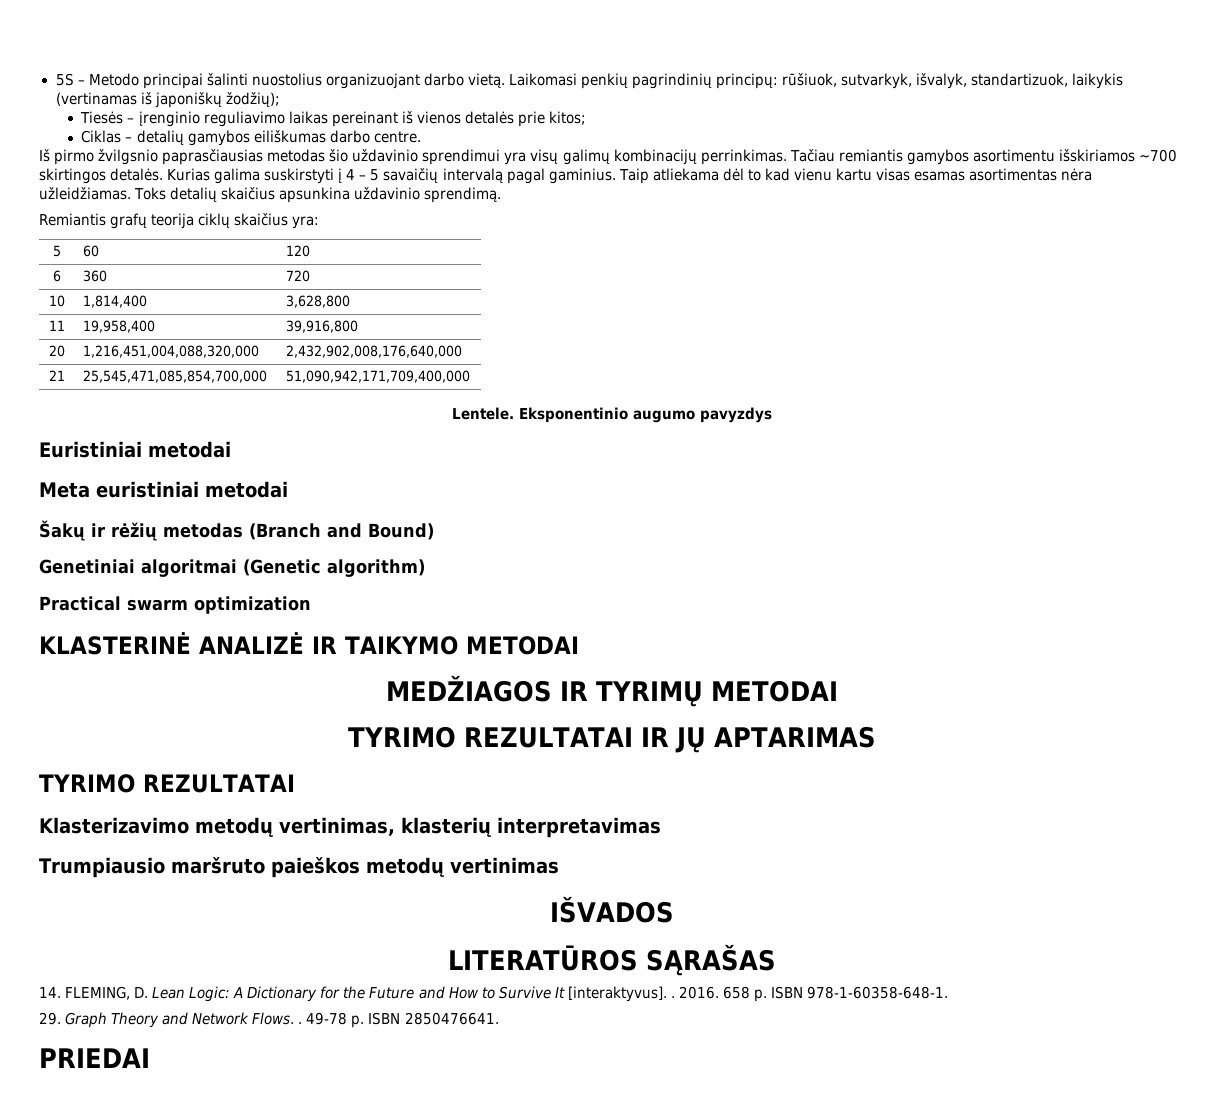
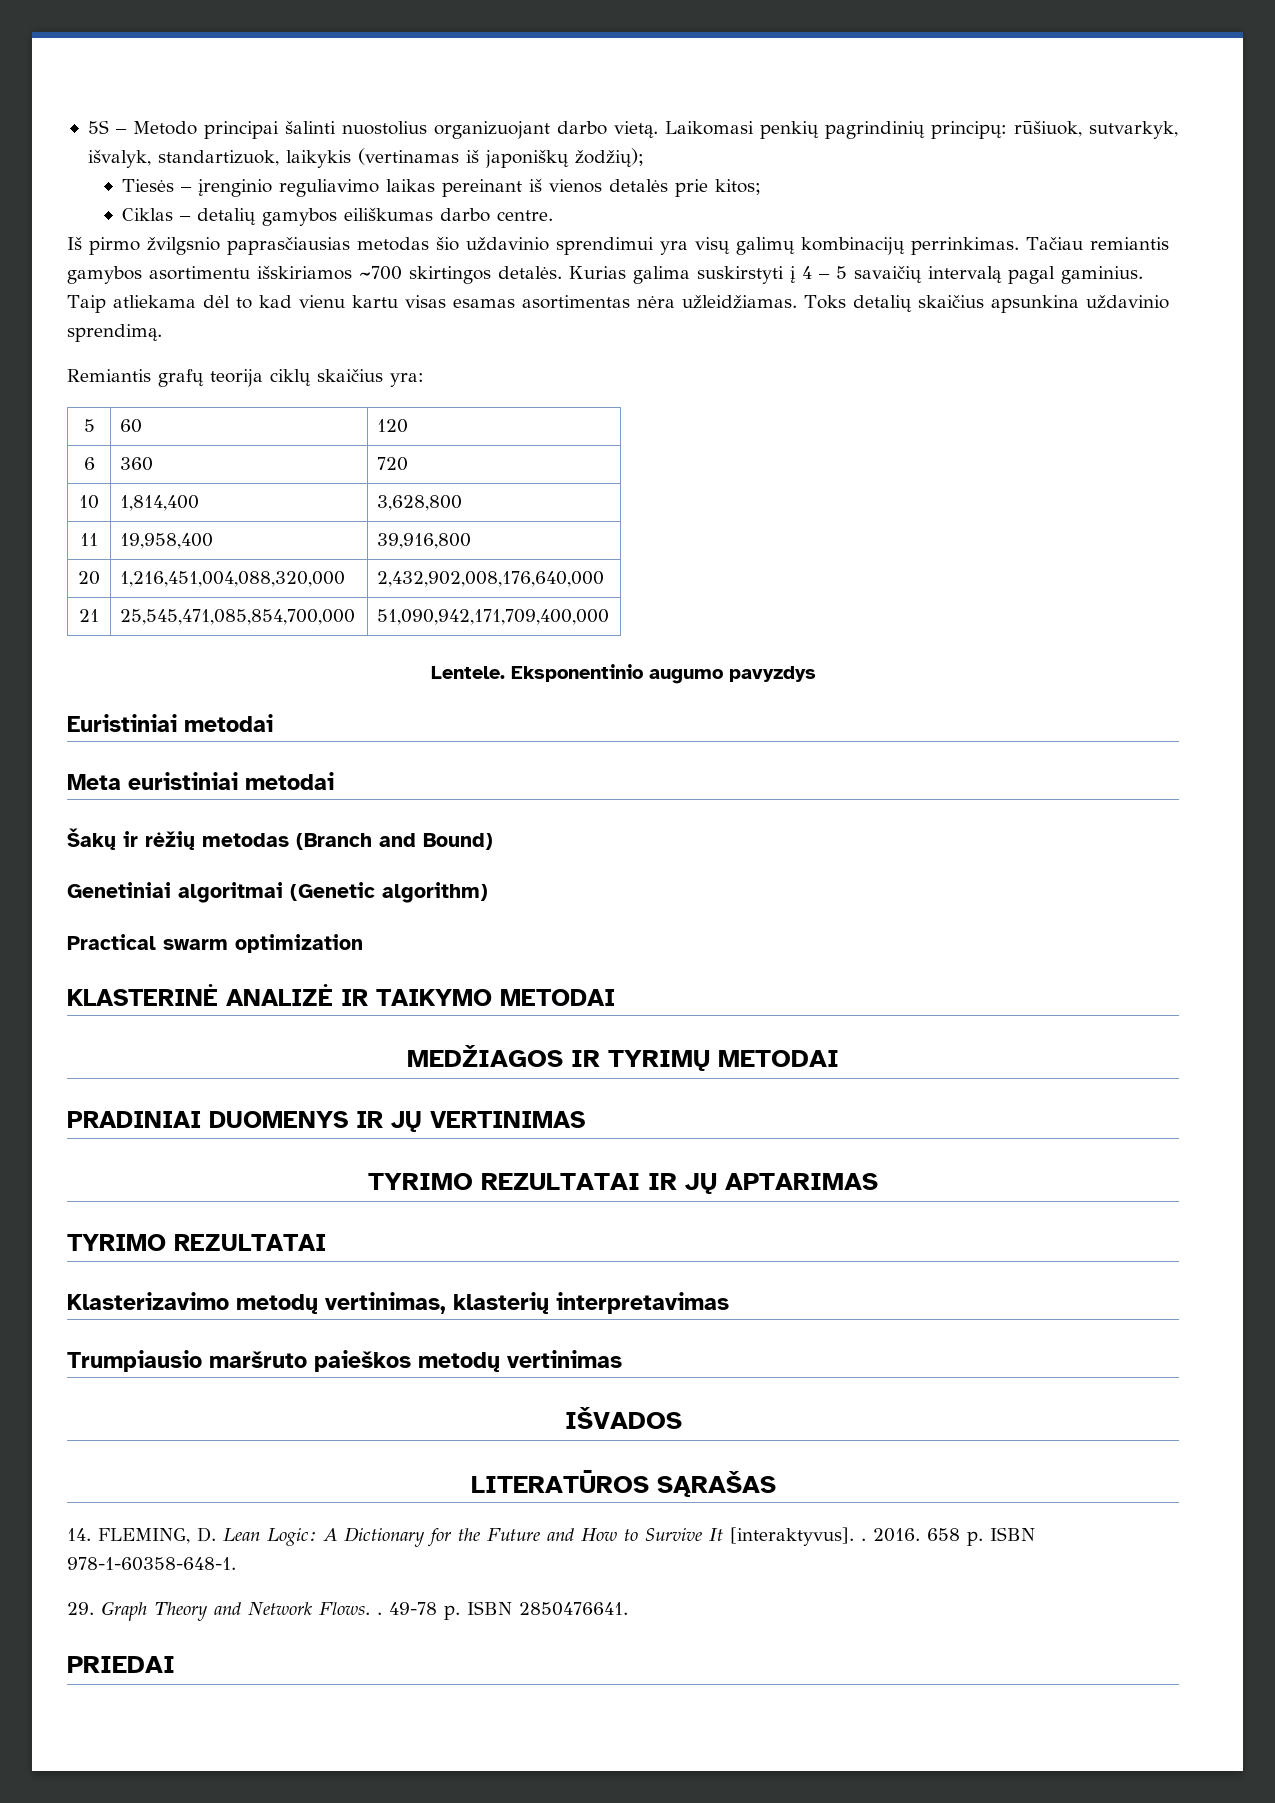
+ PRADINIAI DUOMENYS IR JŲ VERTINIMAS

